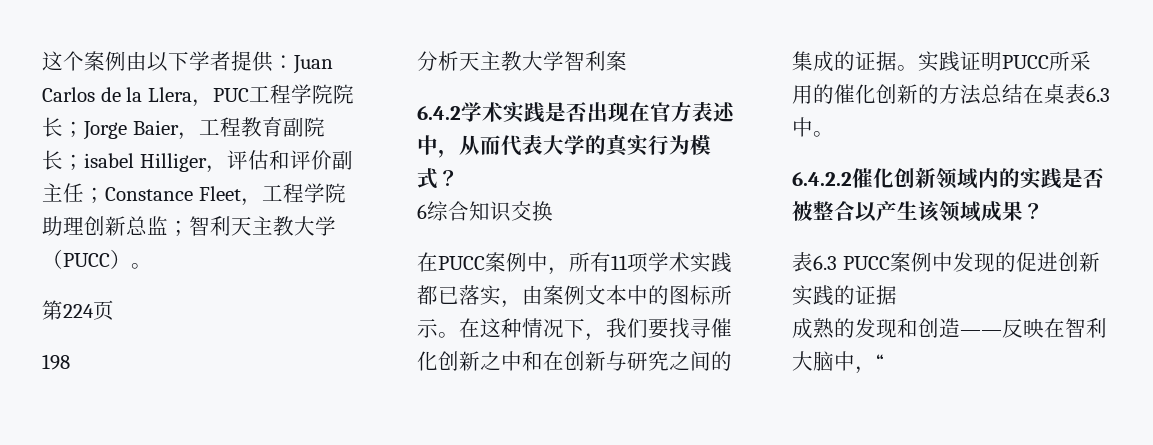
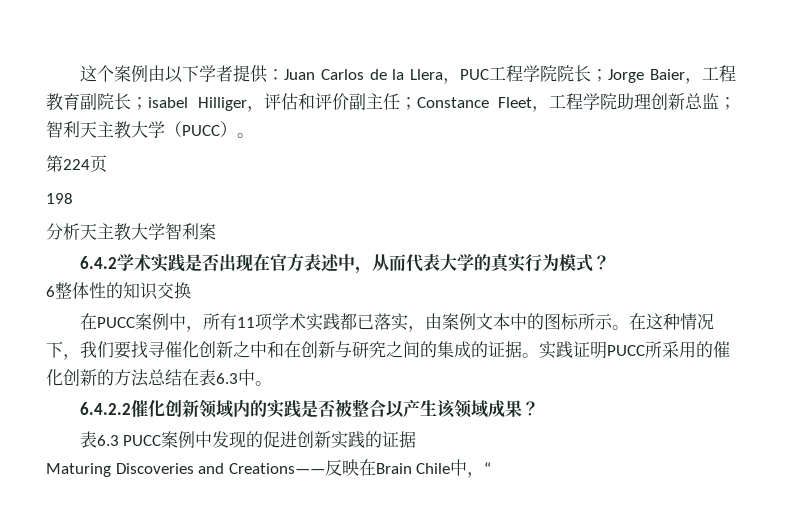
- 6综合知识交换
+ 6整体性的知识交换
- 实践证明PUCC所采用的催化创新的方法总结在桌表6.3中。
+ 实践证明PUCC所采用的催化创新的方法总结在表6.3中。
- 成熟的发现和创造——反映在智利大脑中，“
+ Maturing Discoveries and Creations——反映在Brain Chile中，“

